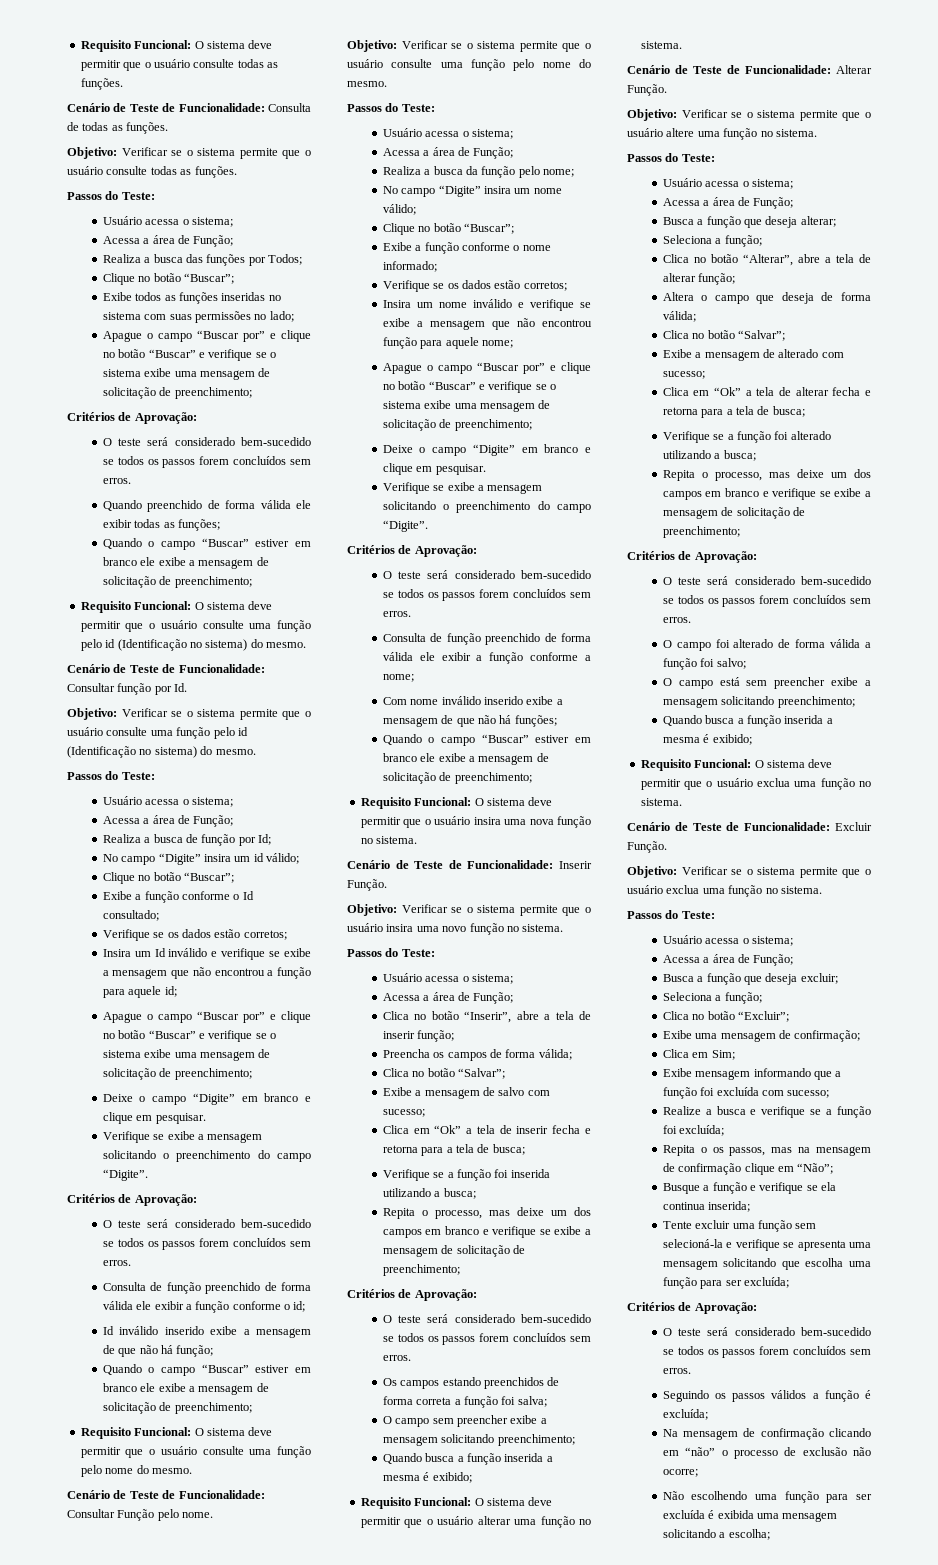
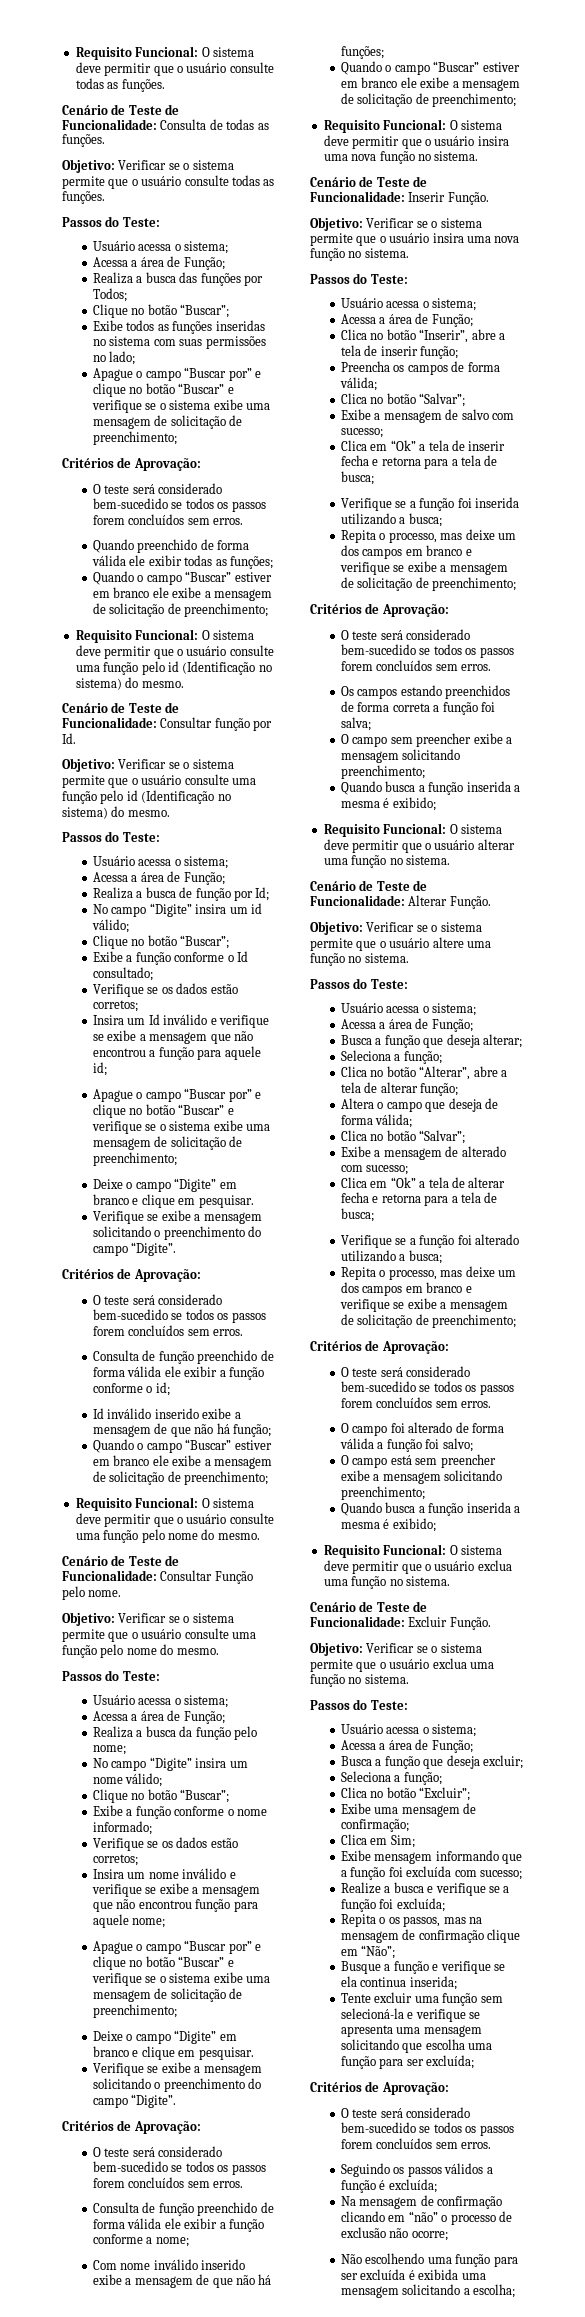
- Objetivo: Verificar se o sistema permite que o usuário insira uma novo função no sistema.
+ Objetivo: Verificar se o sistema permite que o usuário insira uma nova função no sistema.

